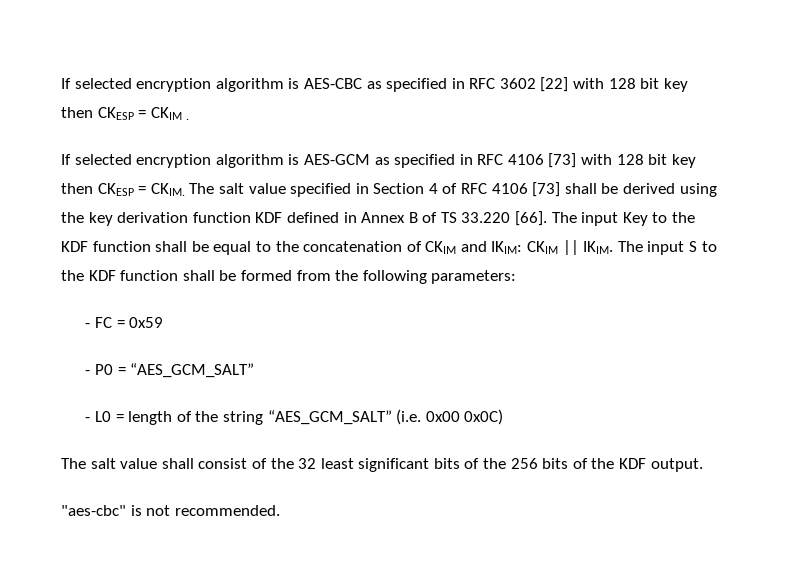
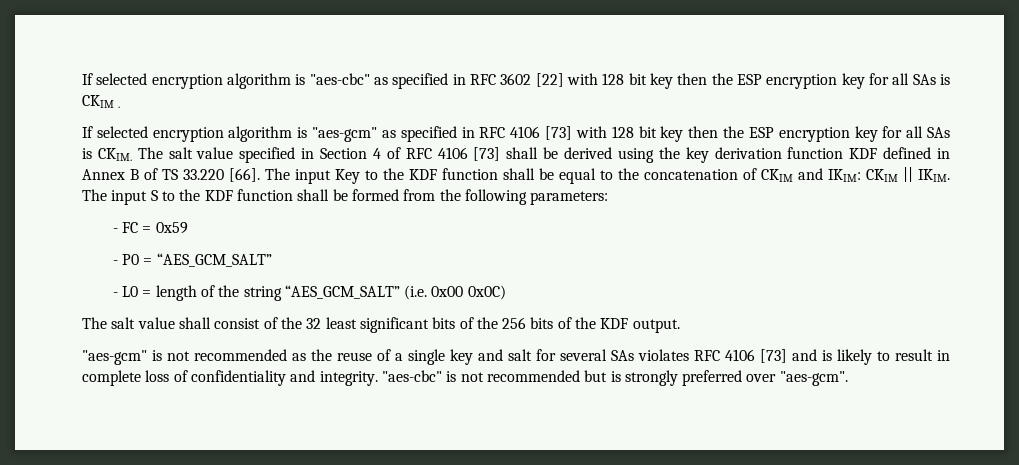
- If selected encryption algorithm is AES-CBC as specified in RFC 3602 [22] with 128 bit key then CKESP = CKIM .
+ If selected encryption algorithm is "aes-cbc" as specified in RFC 3602 [22] with 128 bit key then the ESP encryption key for all SAs is CKIM .
- If selected encryption algorithm is AES-GCM as specified in RFC 4106 [73] with 128 bit key then CKESP = CKIM.
+ If selected encryption algorithm is "aes-gcm" as specified in RFC 4106 [73] with 128 bit key then the ESP encryption key for all SAs is CKIM.
- "aes-cbc" is not recommended.
+ "aes-gcm" is not recommended as the reuse of a single key and salt for several SAs violates RFC 4106 [73] and is likely to result in complete loss of confidentiality and integrity. "aes-cbc" is not recommended but is strongly preferred over "aes-gcm".

